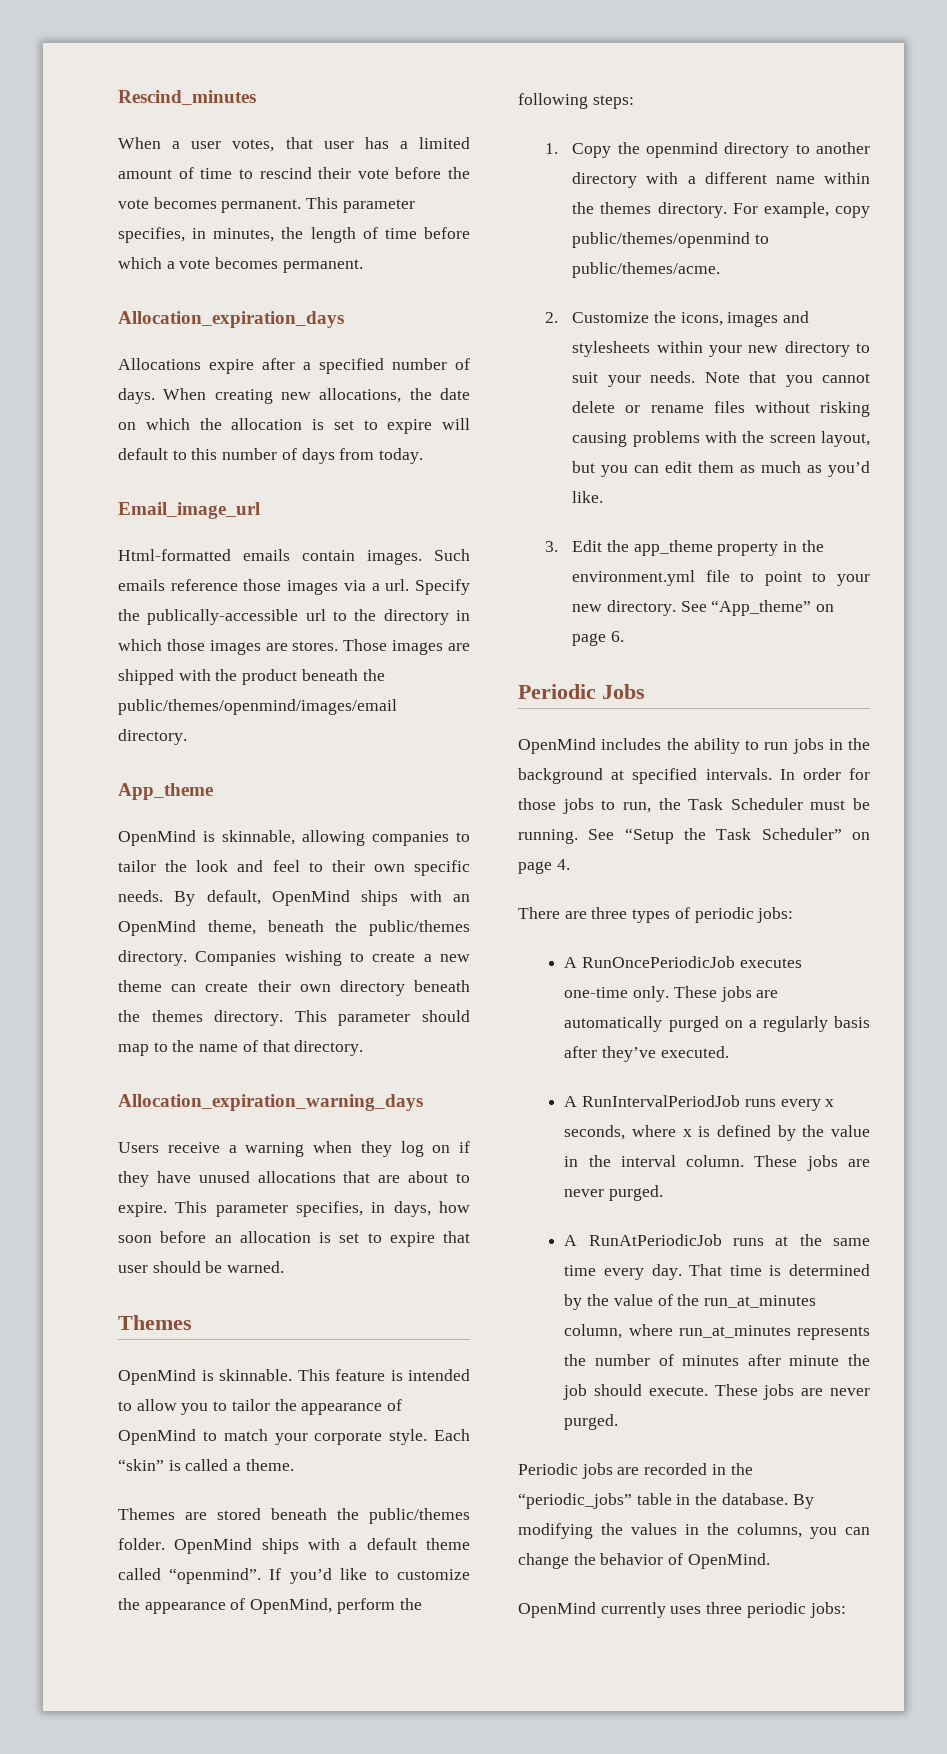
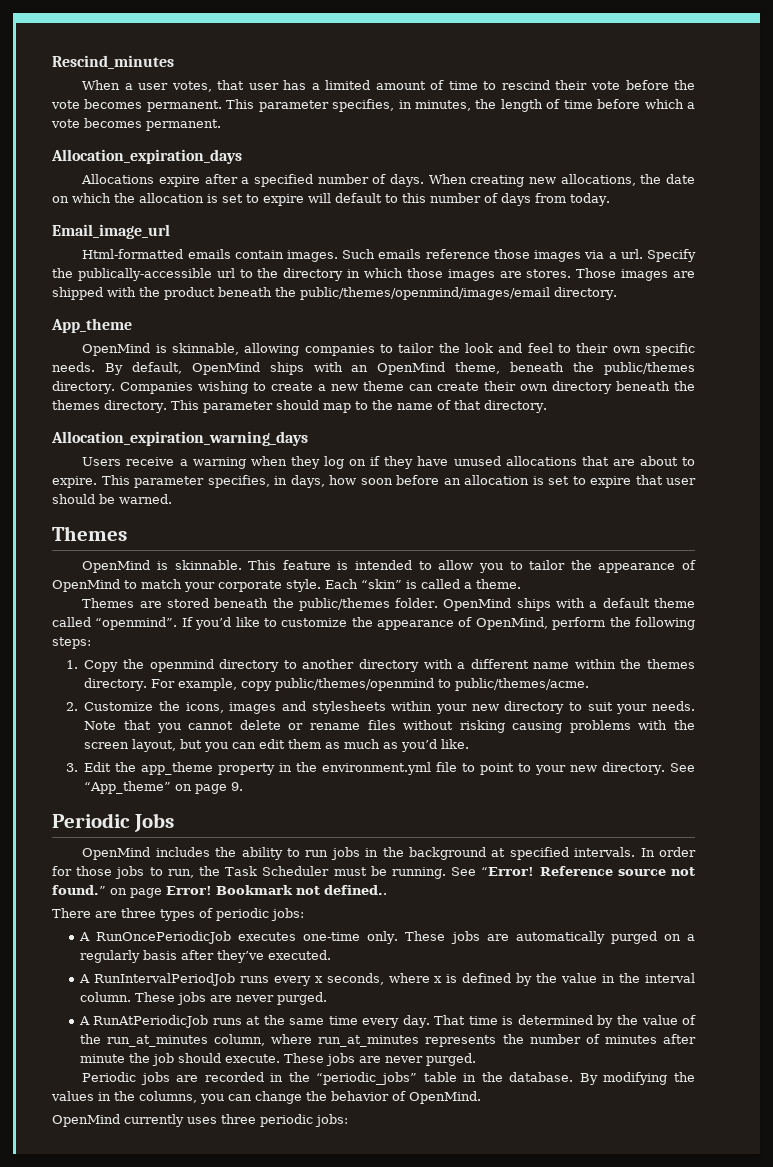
- See “App_theme” on page 6.
+ See “App_theme” on page 9.
- See “Setup the Task Scheduler” on page 4.
+ See “Error! Reference source not found.” on page Error! Bookmark not defined..

